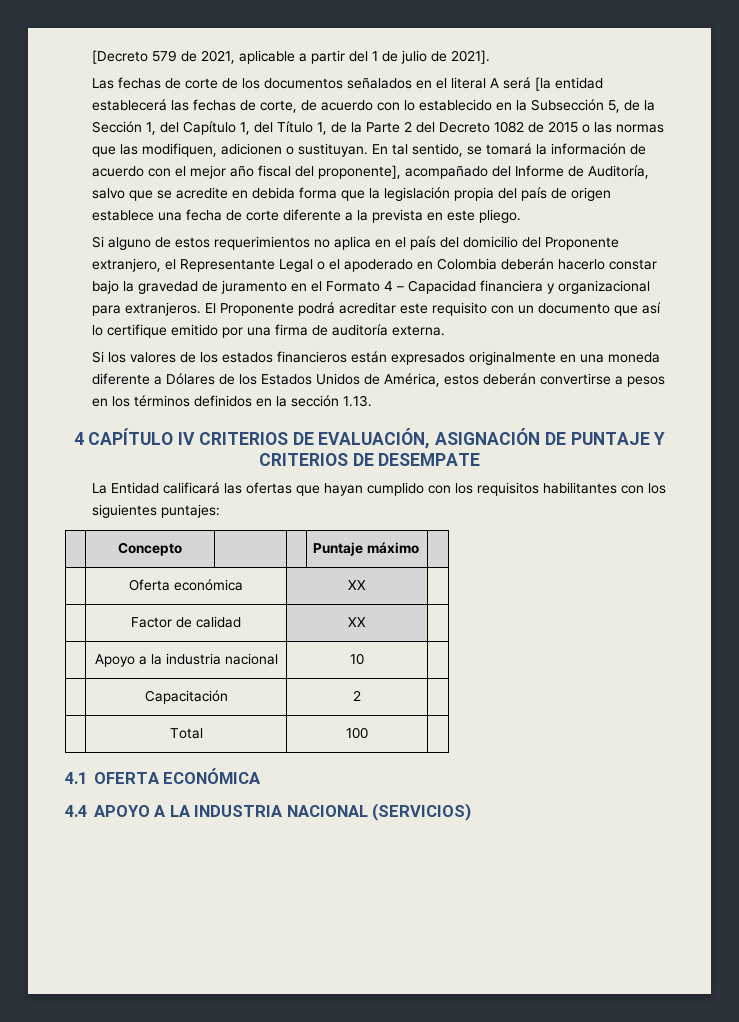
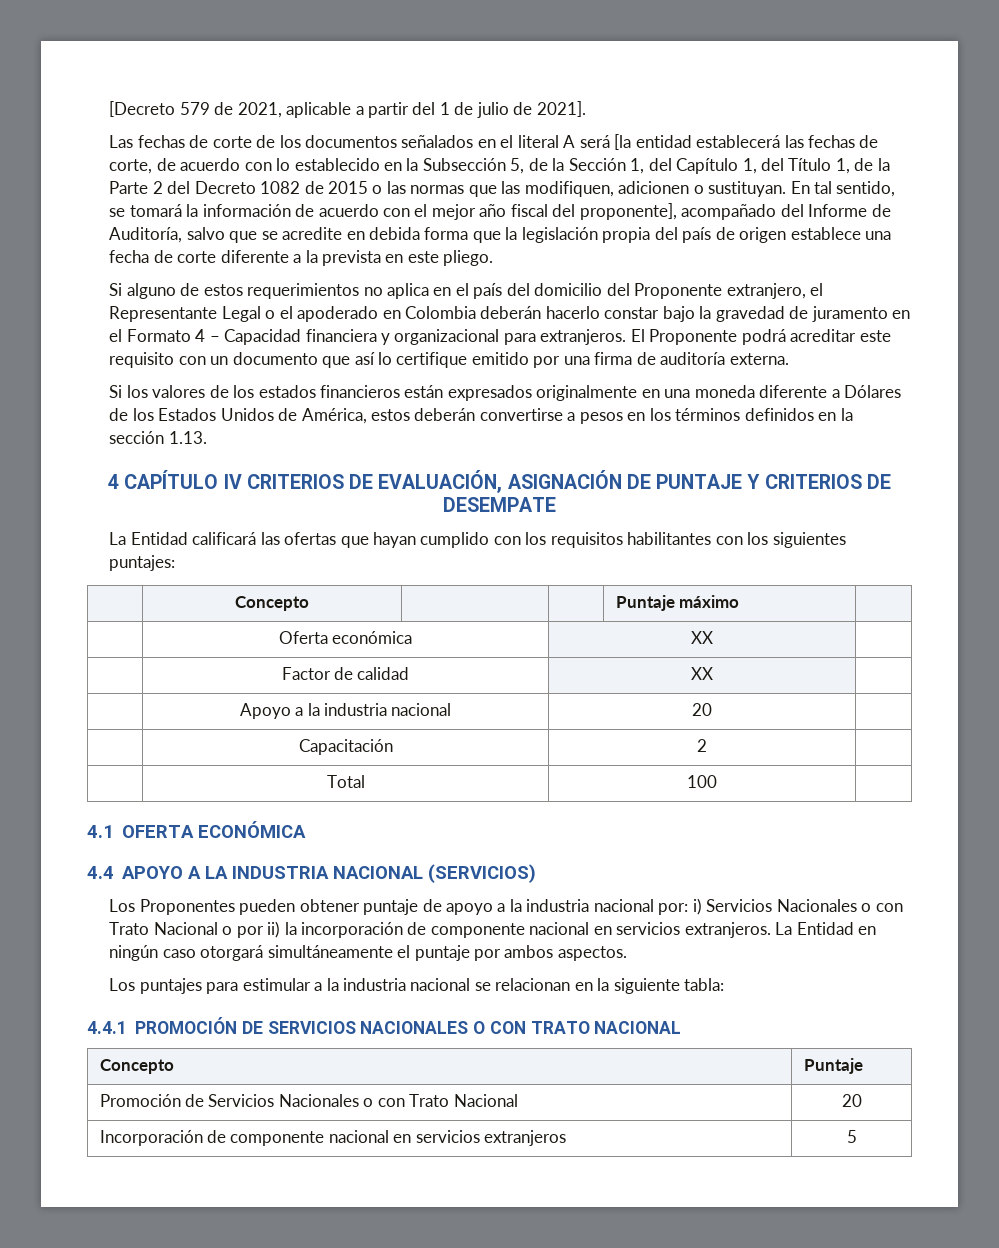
- | Apoyo a la industria nacional | 10 |
+ | Apoyo a la industria nacional | 20 |
+ Los Proponentes pueden obtener puntaje de apoyo a la industria nacional por: i) Servicios Nacionales o con Trato Nacional o por ii) la incorporación de componente nacional en servicios extranjeros. La Entidad en ningún caso otorgará simultáneamente el puntaje por ambos aspectos.
+ Los puntajes para estimular a la industria nacional se relacionan en la siguiente tabla:
+ 4.4.1 PROMOCIÓN DE SERVICIOS NACIONALES O CON TRATO NACIONAL
+ Concepto | Puntaje
+ Promoción de Servicios Nacionales o con Trato Nacional | 20
+ Incorporación de componente nacional en servicios extranjeros | 5

